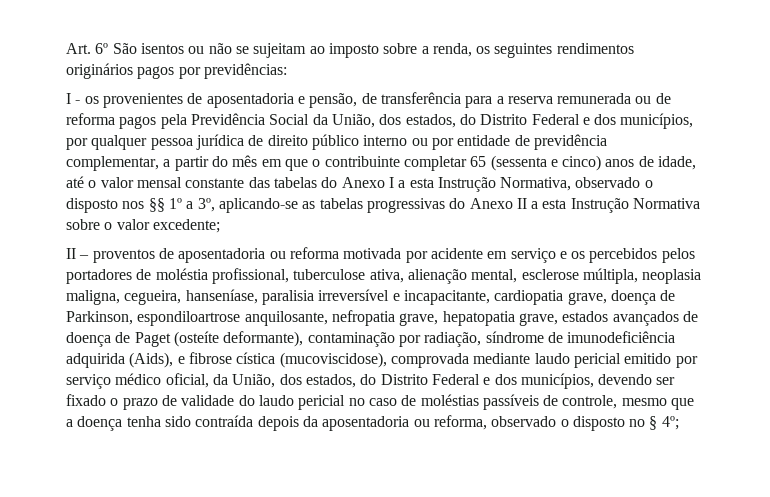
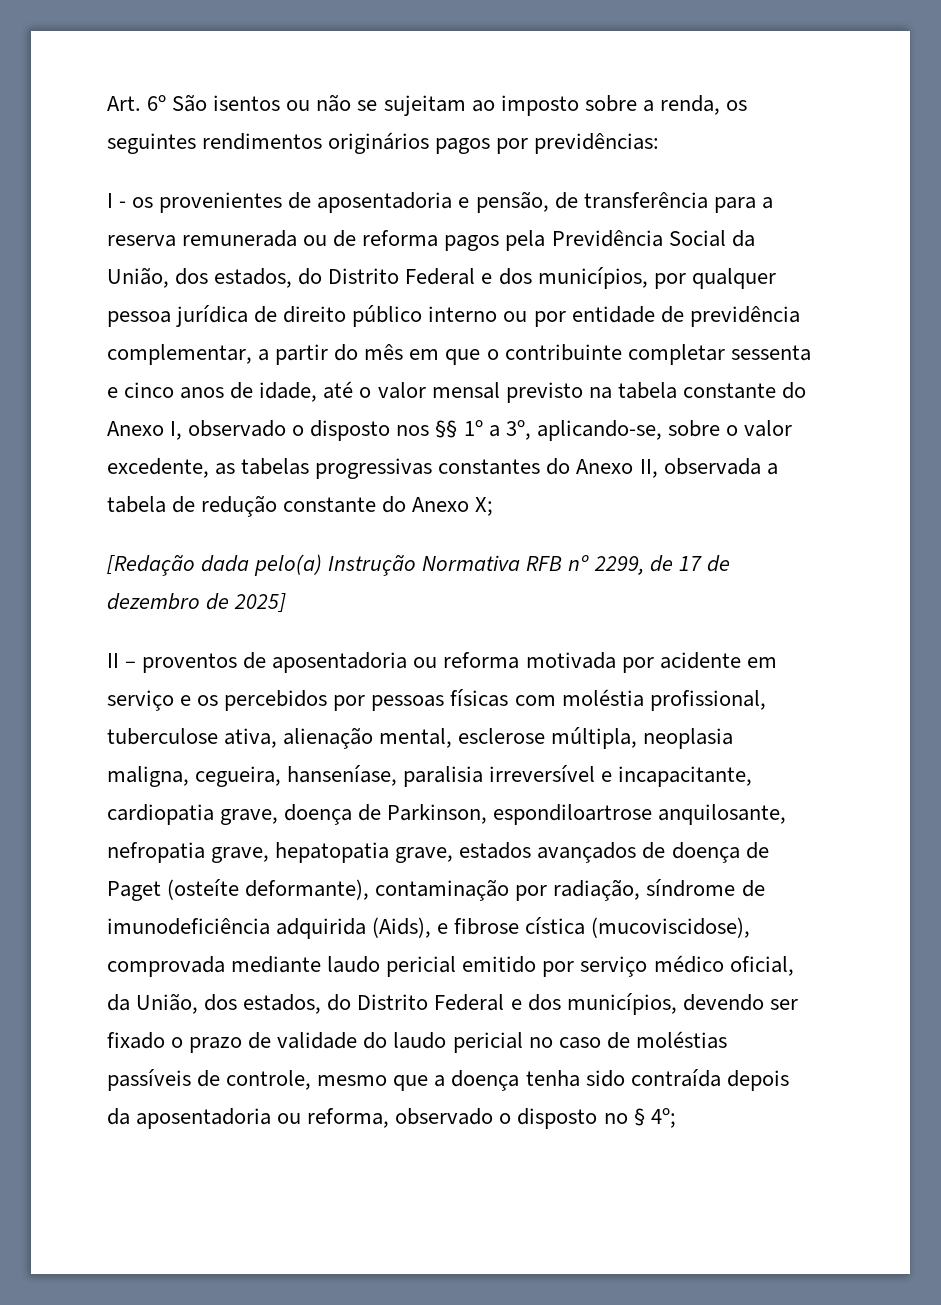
- I - os provenientes de aposentadoria e pensão, de transferência para a reserva remunerada ou de reforma pagos pela Previdência Social da União, dos estados, do Distrito Federal e dos municípios, por qualquer pessoa jurídica de direito público interno ou por entidade de previdência complementar, a partir do mês em que o contribuinte completar 65 (sessenta e cinco) anos de idade, até o valor mensal constante das tabelas do Anexo I a esta Instrução Normativa, observado o disposto nos §§ 1º a 3º, aplicando-se as tabelas progressivas do Anexo II a esta Instrução Normativa sobre o valor excedente;
+ I - os provenientes de aposentadoria e pensão, de transferência para a reserva remunerada ou de reforma pagos pela Previdência Social da União, dos estados, do Distrito Federal e dos municípios, por qualquer pessoa jurídica de direito público interno ou por entidade de previdência complementar, a partir do mês em que o contribuinte completar sessenta e cinco anos de idade, até o valor mensal previsto na tabela constante do Anexo I, observado o disposto nos §§ 1º a 3º, aplicando-se, sobre o valor excedente, as tabelas progressivas constantes do Anexo II, observada a tabela de redução constante do Anexo X;
+ [Redação dada pelo(a) Instrução Normativa RFB nº 2299, de 17 de dezembro de 2025]
- II – proventos de aposentadoria ou reforma motivada por acidente em serviço e os percebidos pelos portadores de moléstia profissional, tuberculose ativa, alienação mental, esclerose múltipla, neoplasia maligna, cegueira, hanseníase, paralisia irreversível e incapacitante, cardiopatia grave, doença de Parkinson, espondiloartrose anquilosante, nefropatia grave, hepatopatia grave, estados avançados de doença de Paget (osteíte deformante), contaminação por radiação, síndrome de imunodeficiência adquirida (Aids), e fibrose cística (mucoviscidose), comprovada mediante laudo pericial emitido por serviço médico oficial, da União, dos estados, do Distrito Federal e dos municípios, devendo ser fixado o prazo de validade do laudo pericial no caso de moléstias passíveis de controle, mesmo que a doença tenha sido contraída depois da aposentadoria ou reforma, observado o disposto no § 4º;
+ II – proventos de aposentadoria ou reforma motivada por acidente em serviço e os percebidos por pessoas físicas com moléstia profissional, tuberculose ativa, alienação mental, esclerose múltipla, neoplasia maligna, cegueira, hanseníase, paralisia irreversível e incapacitante, cardiopatia grave, doença de Parkinson, espondiloartrose anquilosante, nefropatia grave, hepatopatia grave, estados avançados de doença de Paget (osteíte deformante), contaminação por radiação, síndrome de imunodeficiência adquirida (Aids), e fibrose cística (mucoviscidose), comprovada mediante laudo pericial emitido por serviço médico oficial, da União, dos estados, do Distrito Federal e dos municípios, devendo ser fixado o prazo de validade do laudo pericial no caso de moléstias passíveis de controle, mesmo que a doença tenha sido contraída depois da aposentadoria ou reforma, observado o disposto no § 4º;

